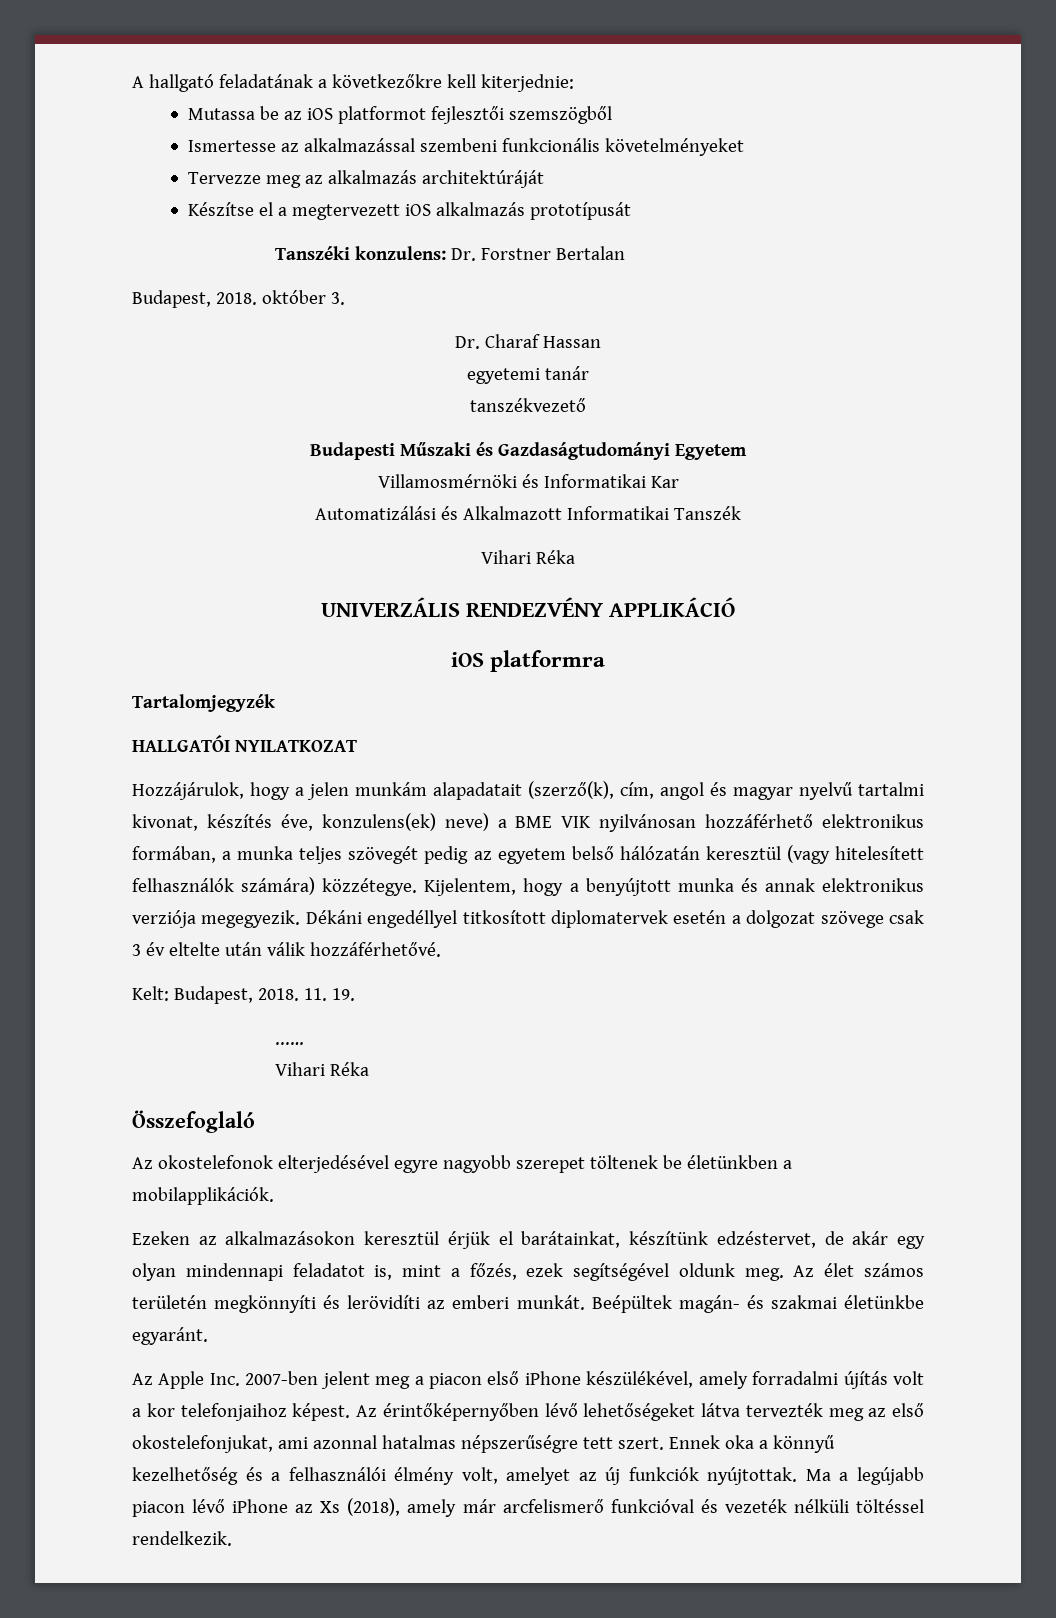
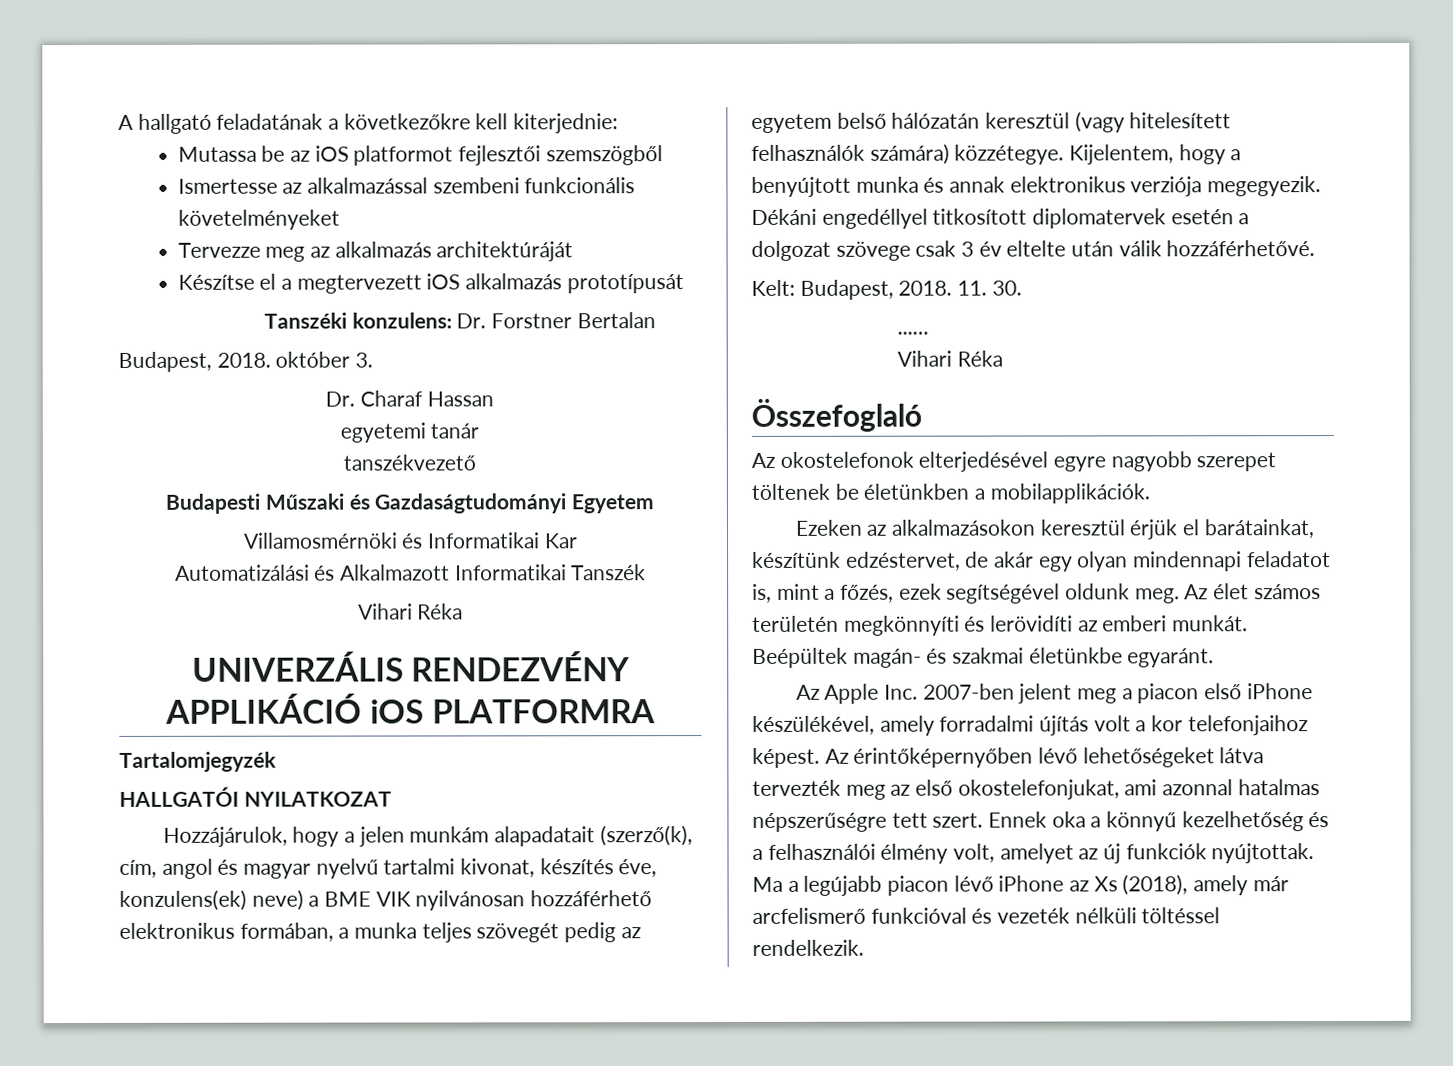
- UNIVERZÁLIS RENDEZVÉNY APPLIKÁCIÓ
- iOS platformra
+ UNIVERZÁLIS RENDEZVÉNY APPLIKÁCIÓ iOS PLATFORMRA
- 11. 19.
+ 11. 30.

